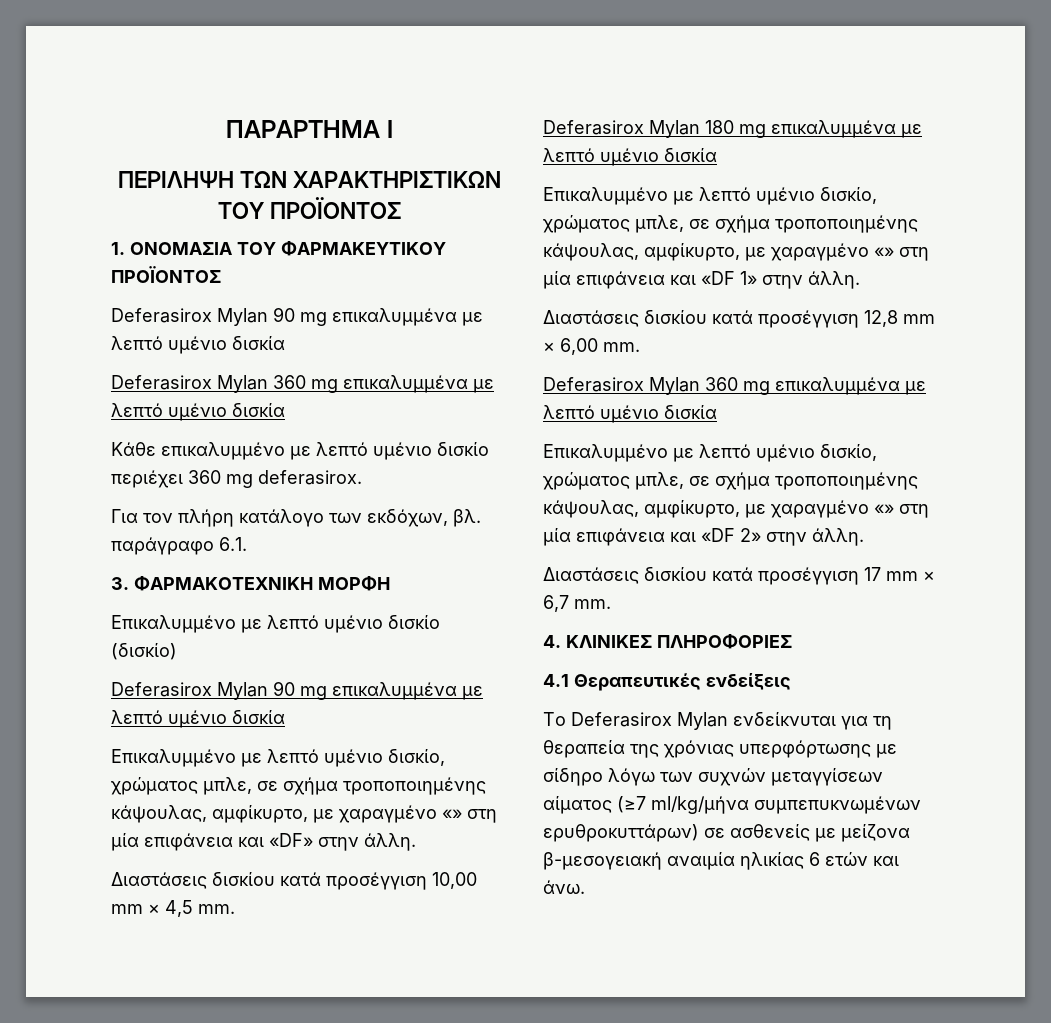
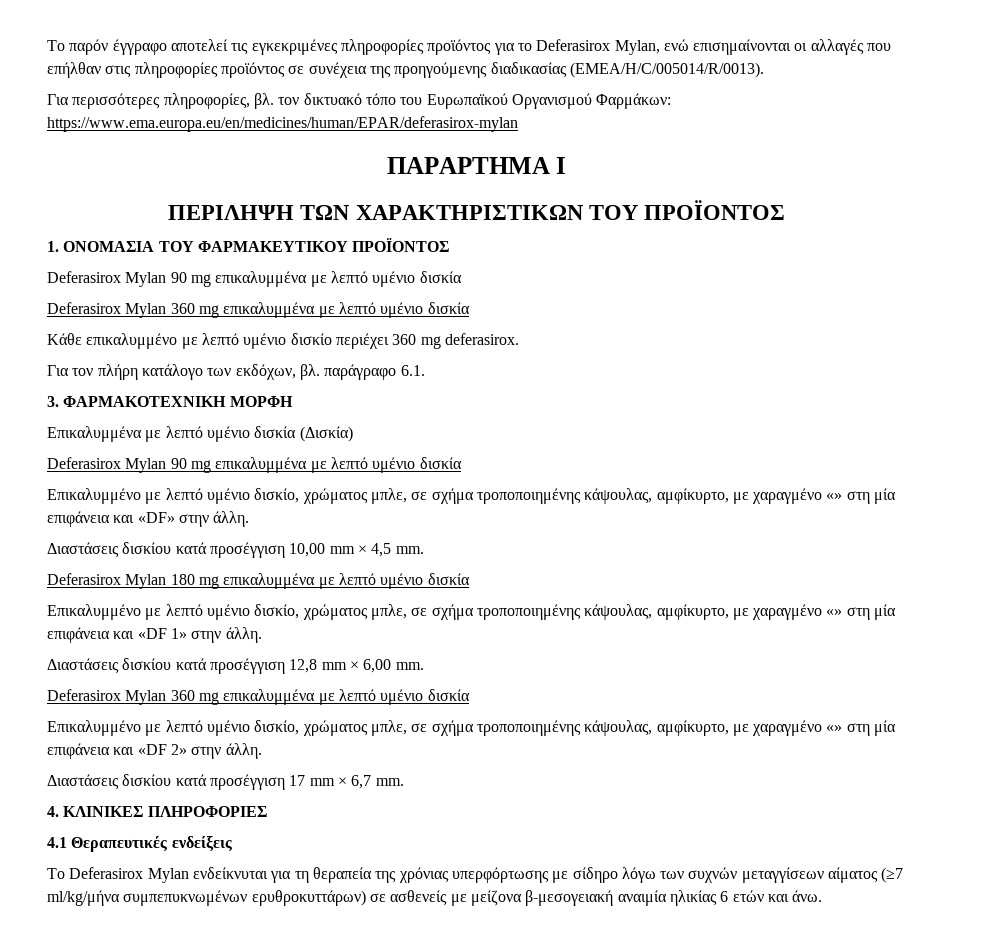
+ Το παρόν έγγραφο αποτελεί τις εγκεκριμένες πληροφορίες προϊόντος για το Deferasirox Mylan, ενώ επισημαίνονται οι αλλαγές που επήλθαν στις πληροφορίες προϊόντος σε συνέχεια της προηγούμενης διαδικασίας (EMEA/H/C/005014/R/0013).
+ Για περισσότερες πληροφορίες, βλ. τον δικτυακό τόπο του Ευρωπαϊκού Οργανισμού Φαρμάκων: https://www.ema.europa.eu/en/medicines/human/EPAR/deferasirox-mylan
- Επικαλυμμένο με λεπτό υμένιο δισκίο (δισκίο)
+ Επικαλυμμένα με λεπτό υμένιο δισκία (Δισκία)

